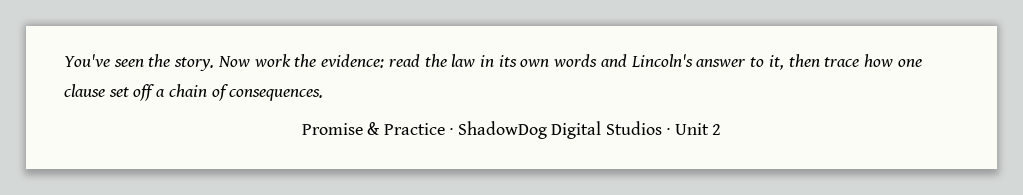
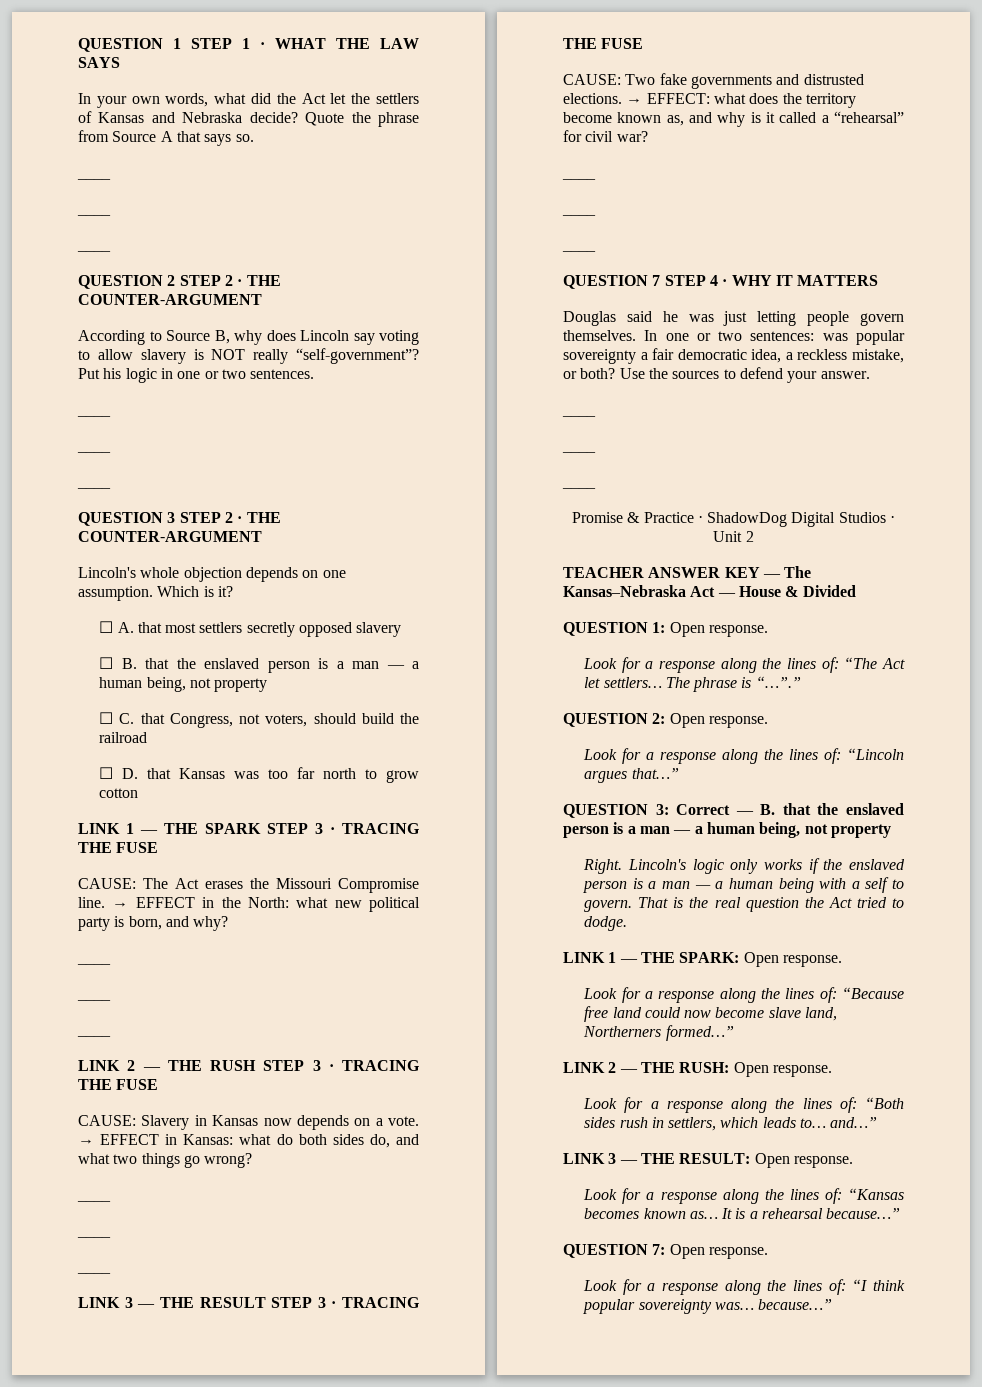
- You've seen the story. Now work the evidence: read the law in its own words and Lincoln's answer to it, then trace how one clause set off a chain of consequences.
+ QUESTION 1 STEP 1 · WHAT THE LAW SAYS
+ In your own words, what did the Act let the settlers of Kansas and Nebraska decide? Quote the phrase from Source A that says so.
+ ____
+ ____
+ ____
+ QUESTION 2 STEP 2 · THE COUNTER-ARGUMENT
+ According to Source B, why does Lincoln say voting to allow slavery is NOT really “self-government”? Put his logic in one or two sentences.
+ ____
+ ____
+ ____
+ QUESTION 3 STEP 2 · THE COUNTER-ARGUMENT
+ Lincoln's whole objection depends on one assumption. Which is it?
+ ☐ A. that most settlers secretly opposed slavery
+ ☐ B. that the enslaved person is a man — a human being, not property
+ ☐ C. that Congress, not voters, should build the railroad
+ ☐ D. that Kansas was too far north to grow cotton
+ LINK 1 — THE SPARK STEP 3 · TRACING THE FUSE
+ CAUSE: The Act erases the Missouri Compromise line. → EFFECT in the North: what new political party is born, and why?
+ ____
+ ____
+ ____
+ LINK 2 — THE RUSH STEP 3 · TRACING THE FUSE
+ CAUSE: Slavery in Kansas now depends on a vote. → EFFECT in Kansas: what do both sides do, and what two things go wrong?
+ ____
+ ____
+ ____
+ LINK 3 — THE RESULT STEP 3 · TRACING THE FUSE
+ CAUSE: Two fake governments and distrusted elections. → EFFECT: what does the territory become known as, and why is it called a “rehearsal” for civil war?
+ ____
+ ____
+ ____
+ QUESTION 7 STEP 4 · WHY IT MATTERS
+ Douglas said he was just letting people govern themselves. In one or two sentences: was popular sovereignty a fair democratic idea, a reckless mistake, or both? Use the sources to defend your answer.
+ ____
+ ____
+ ____
+ TEACHER ANSWER KEY — The Kansas–Nebraska Act — House & Divided
+ QUESTION 1: Open response.
+ Look for a response along the lines of: “The Act let settlers… The phrase is “…”.”
+ QUESTION 2: Open response.
+ Look for a response along the lines of: “Lincoln argues that…”
+ QUESTION 3: Correct — B. that the enslaved person is a man — a human being, not property
+ Right. Lincoln's logic only works if the enslaved person is a man — a human being with a self to govern. That is the real question the Act tried to dodge.
+ LINK 1 — THE SPARK: Open response.
+ Look for a response along the lines of: “Because free land could now become slave land, Northerners formed…”
+ LINK 2 — THE RUSH: Open response.
+ Look for a response along the lines of: “Both sides rush in settlers, which leads to… and…”
+ LINK 3 — THE RESULT: Open response.
+ Look for a response along the lines of: “Kansas becomes known as… It is a rehearsal because…”
+ QUESTION 7: Open response.
+ Look for a response along the lines of: “I think popular sovereignty was… because…”

